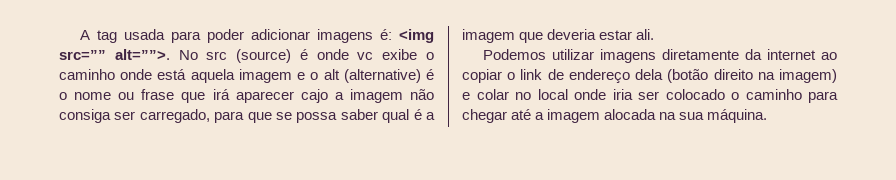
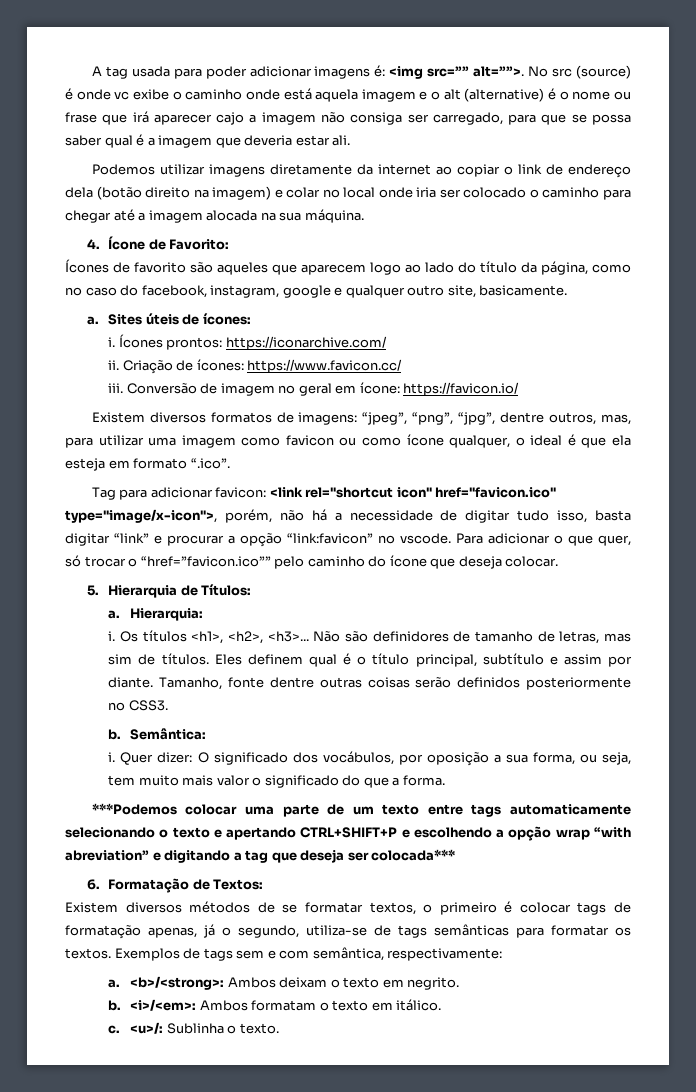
+ 4. Ícone de Favorito:
+ Ícones de favorito são aqueles que aparecem logo ao lado do título da página, como no caso do facebook, instagram, google e qualquer outro site, basicamente.
+ a. Sites úteis de ícones:
+ i. Ícones prontos: https://iconarchive.com/
+ ii. Criação de ícones: https://www.favicon.cc/
+ iii. Conversão de imagem no geral em ícone: https://favicon.io/
+ Existem diversos formatos de imagens: “jpeg”, “png”, “jpg”, dentre outros, mas, para utilizar uma imagem como favicon ou como ícone qualquer, o ideal é que ela esteja em formato “.ico”.
+ Tag para adicionar favicon: <link rel="shortcut icon" href="favicon.ico" type="image/x-icon">, porém, não há a necessidade de digitar tudo isso, basta digitar “link” e procurar a opção “link:favicon” no vscode. Para adicionar o que quer, só trocar o “href=”favicon.ico”” pelo caminho do ícone que deseja colocar.
+ 5. Hierarquia de Títulos:
+ a. Hierarquia:
+ i. Os títulos <h1>, <h2>, <h3>... Não são definidores de tamanho de letras, mas sim de títulos. Eles definem qual é o título principal, subtítulo e assim por diante. Tamanho, fonte dentre outras coisas serão definidos posteriormente no CSS3.
+ b. Semântica:
+ i. Quer dizer: O significado dos vocábulos, por oposição a sua forma, ou seja, tem muito mais valor o significado do que a forma.
+ ***Podemos colocar uma parte de um texto entre tags automaticamente selecionando o texto e apertando CTRL+SHIFT+P e escolhendo a opção wrap “with abreviation” e digitando a tag que deseja ser colocada***
+ 6. Formatação de Textos:
+ Existem diversos métodos de se formatar textos, o primeiro é colocar tags de formatação apenas, já o segundo, utiliza-se de tags semânticas para formatar os textos. Exemplos de tags sem e com semântica, respectivamente:
+ a. <b>/<strong>: Ambos deixam o texto em negrito.
+ b. <i>/<em>: Ambos formatam o texto em itálico.
+ c. <u>/: Sublinha o texto.

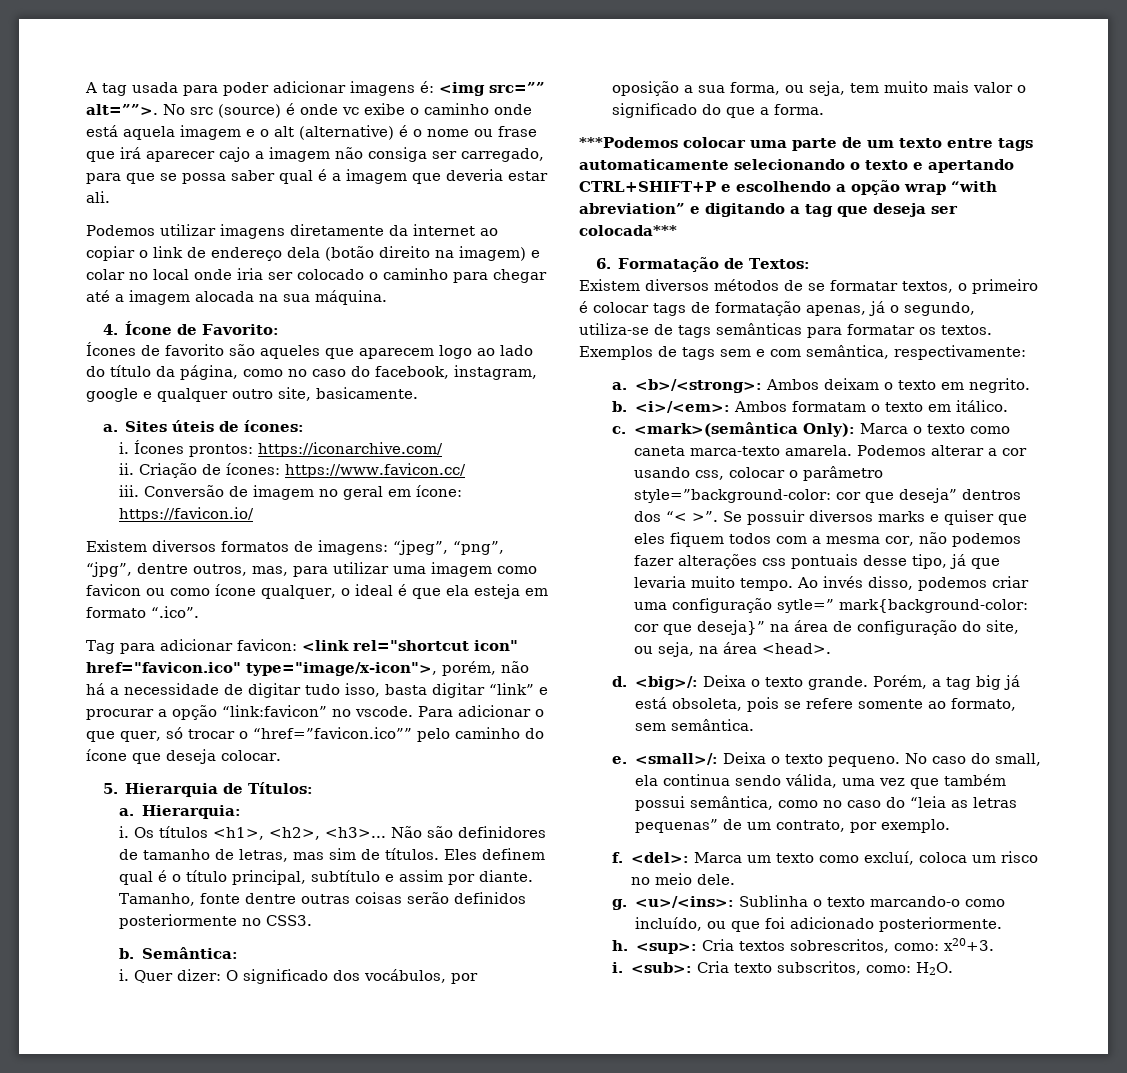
- <u>/: Sublinha o texto.
+ <mark>(semântica Only): Marca o texto como caneta marca-texto amarela. Podemos alterar a cor usando css, colocar o parâmetro style=”background-color: cor que deseja” dentros dos “< >”. Se possuir diversos marks e quiser que eles fiquem todos com a mesma cor, não podemos fazer alterações css pontuais desse tipo, já que levaria muito tempo. Ao invés disso, podemos criar uma configuração sytle=” mark{background-color: cor que deseja}” na área de configuração do site, ou seja, na área <head>.
+ d. <big>/: Deixa o texto grande. Porém, a tag big já está obsoleta, pois se refere somente ao formato, sem semântica.
+ e. <small>/: Deixa o texto pequeno. No caso do small, ela continua sendo válida, uma vez que também possui semântica, como no caso do “leia as letras pequenas” de um contrato, por exemplo.
+ f. <del>: Marca um texto como excluí, coloca um risco no meio dele.
+ g. <u>/<ins>: Sublinha o texto marcando-o como incluído, ou que foi adicionado posteriormente.
+ h. <sup>: Cria textos sobrescritos, como: x20+3.
+ i. <sub>: Cria texto subscritos, como: H2O.

